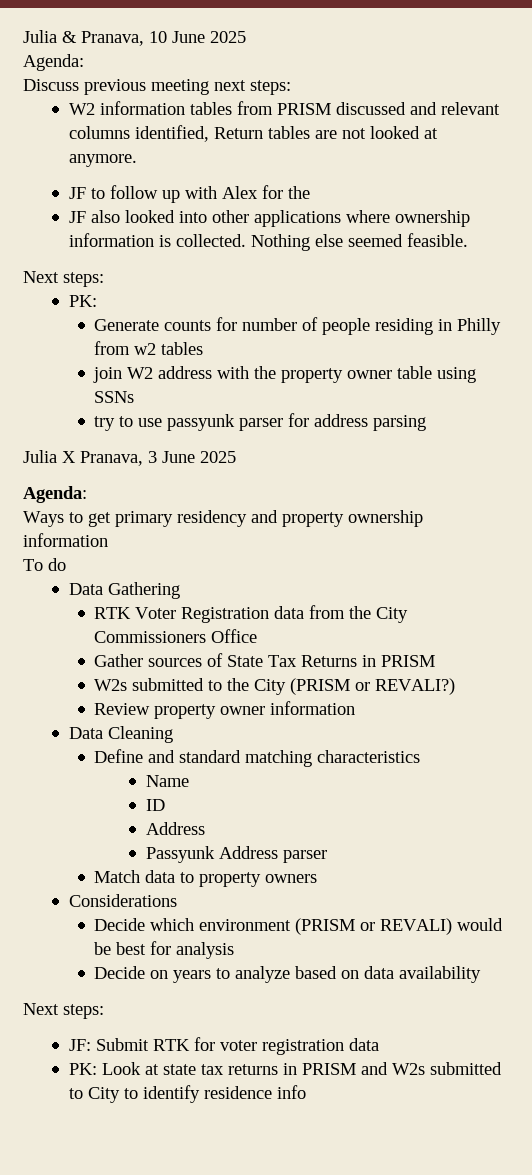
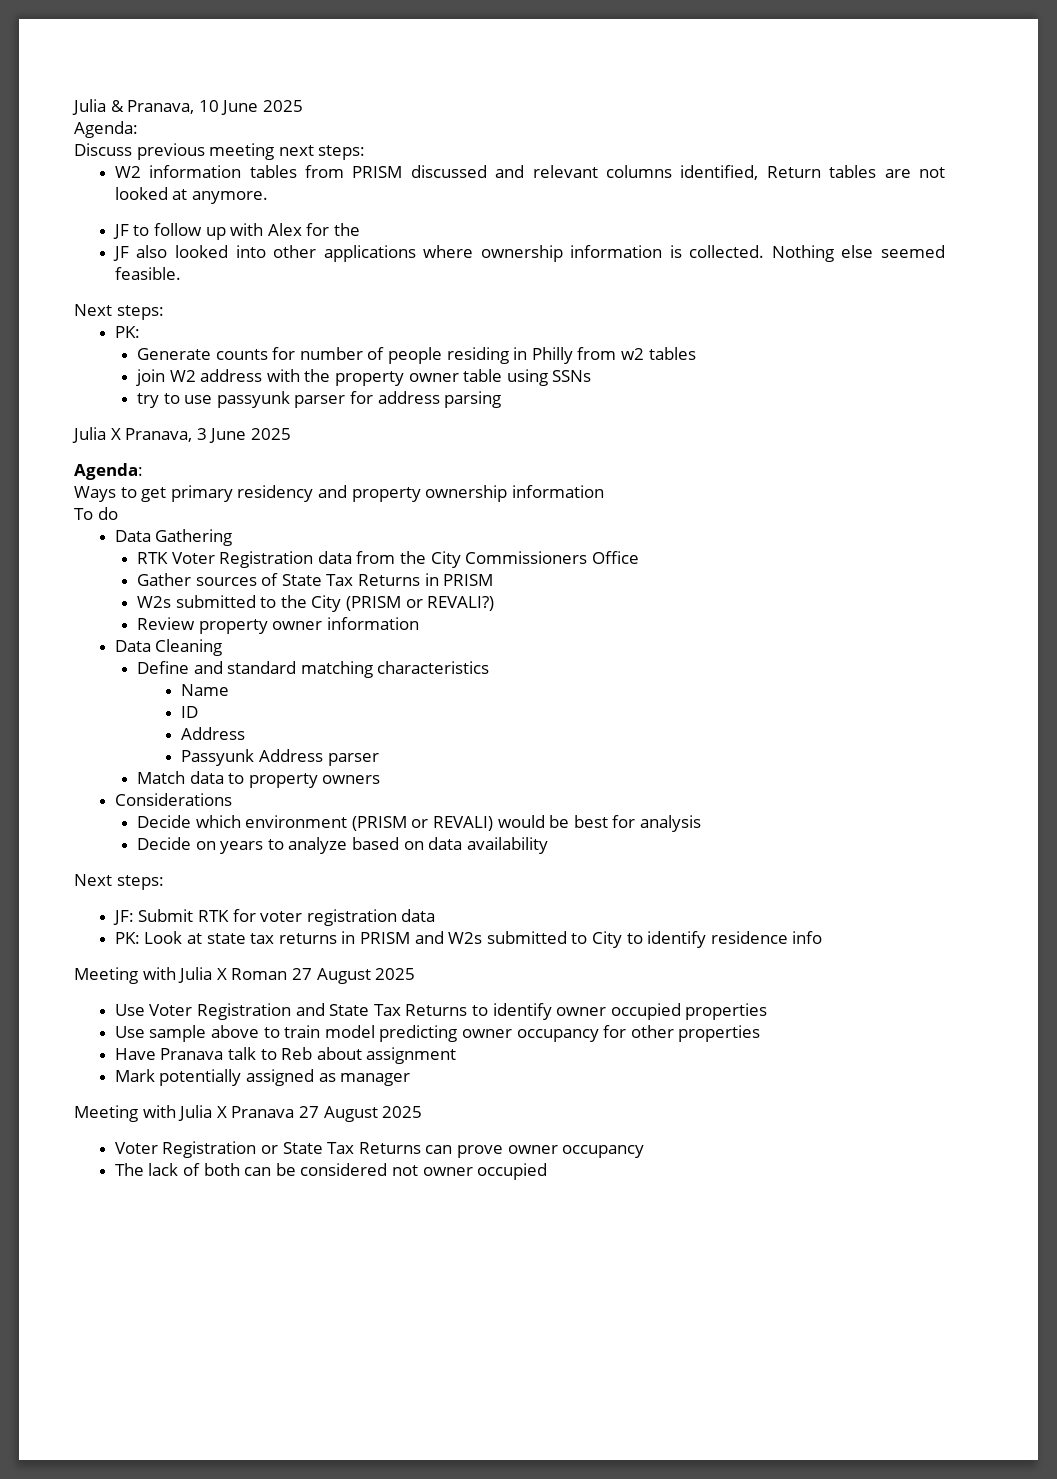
+ Meeting with Julia X Roman 27 August 2025
+ Use Voter Registration and State Tax Returns to identify owner occupied properties
+ Use sample above to train model predicting owner occupancy for other properties
+ Have Pranava talk to Reb about assignment
+ Mark potentially assigned as manager
+ Meeting with Julia X Pranava 27 August 2025
+ Voter Registration or State Tax Returns can prove owner occupancy
+ The lack of both can be considered not owner occupied

